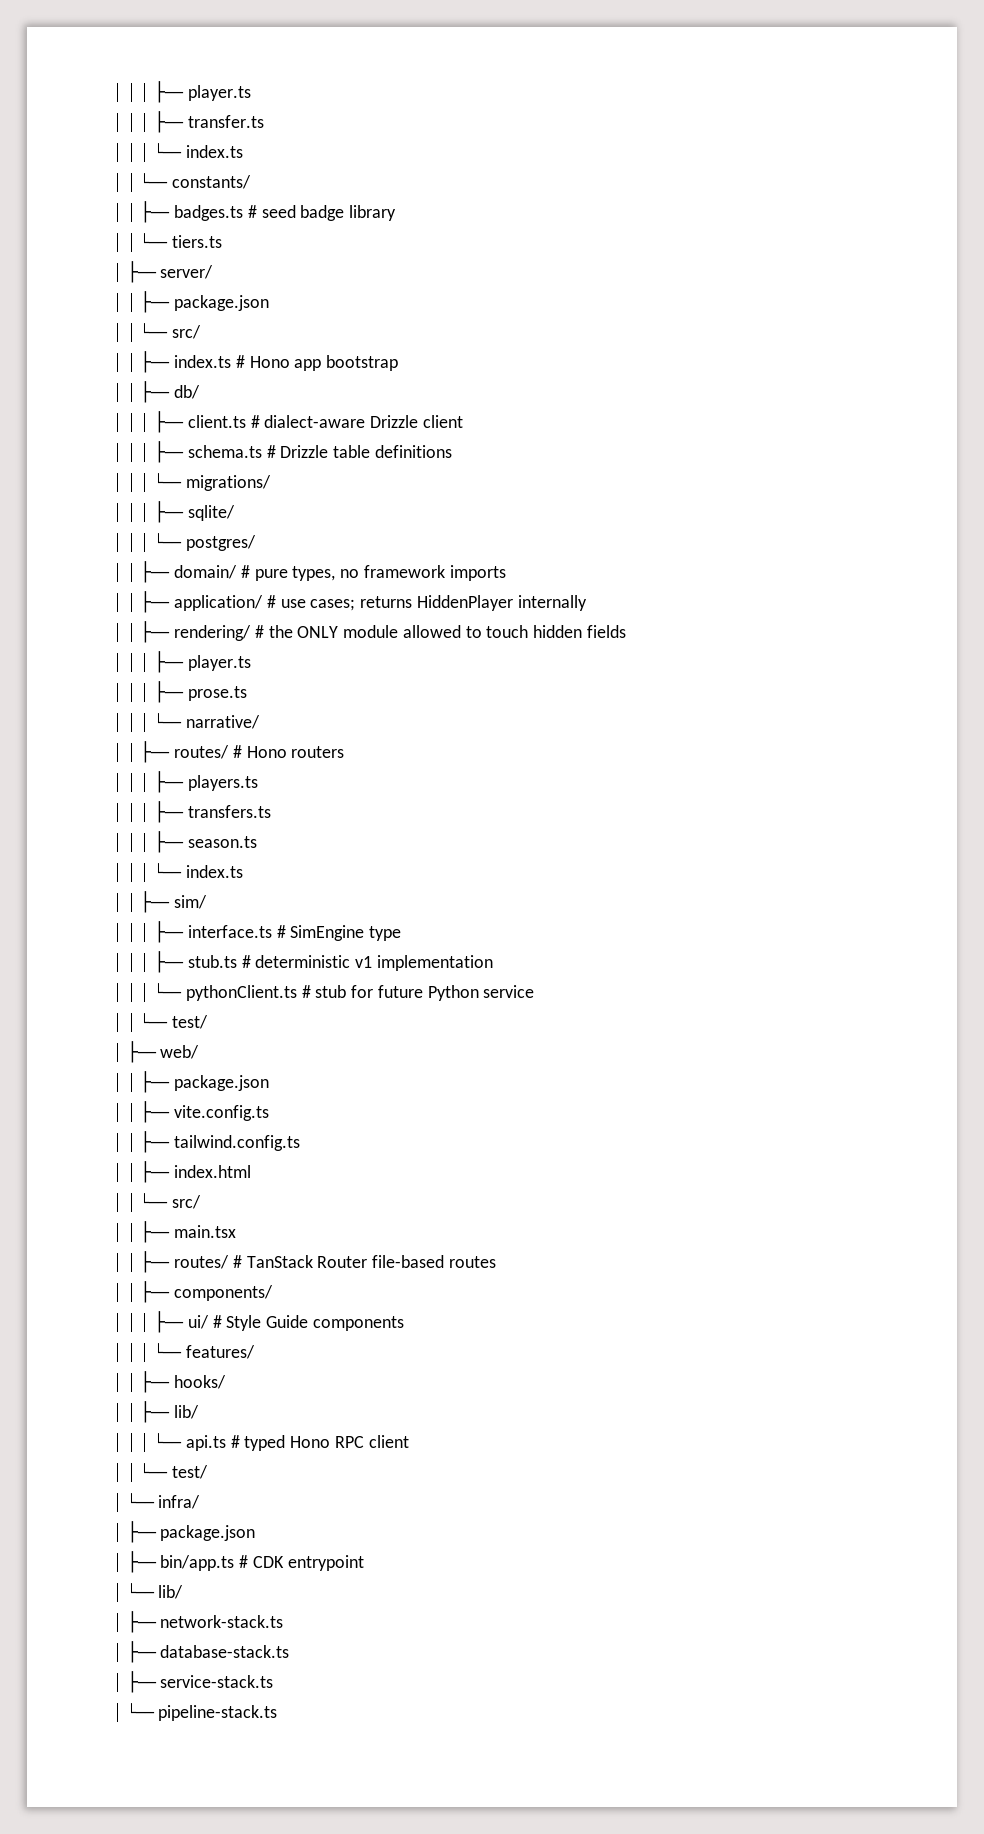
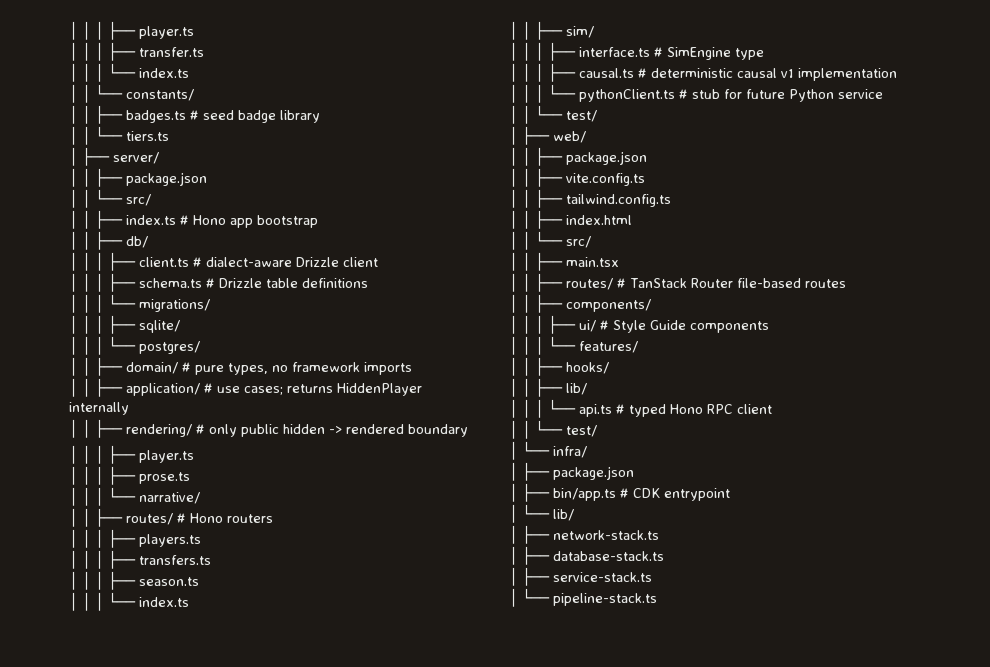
- │ │ ├── rendering/ # the ONLY module allowed to touch hidden fields
+ │ │ ├── rendering/ # only public hidden -> rendered boundary
- │ │ │ ├── stub.ts # deterministic v1 implementation
+ │ │ │ ├── causal.ts # deterministic causal v1 implementation

